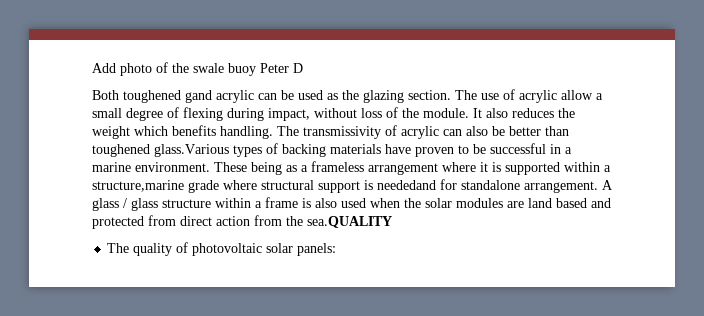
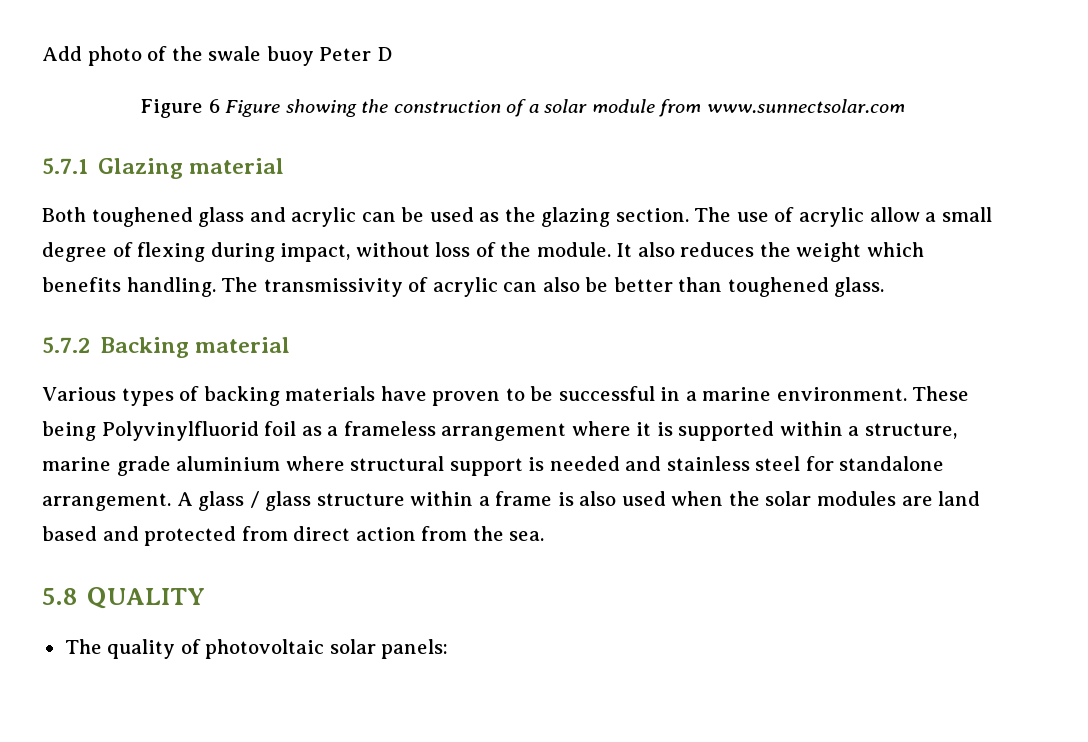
+ Figure 6 Figure showing the construction of a solar module from www.sunnectsolar.com
+ 5.7.1 Glazing material
- Both toughened gand acrylic can be used as the glazing section.
+ Both toughened glass and acrylic can be used as the glazing section.
- The transmissivity of acrylic can also be better than toughened glass.Various types of backing materials have proven to be successful in a marine environment.
+ The transmissivity of acrylic can also be better than toughened glass.
+ 5.7.2 Backing material
+ Various types of backing materials have proven to be successful in a marine environment.
- These being as a frameless arrangement where it is supported within a structure,marine grade where structural support is neededand for standalone arrangement.
+ These being Polyvinylfluorid foil as a frameless arrangement where it is supported within a structure, marine grade aluminium where structural support is needed and stainless steel for standalone arrangement.
- A glass / glass structure within a frame is also used when the solar modules are land based and protected from direct action from the sea.QUALITY
+ A glass / glass structure within a frame is also used when the solar modules are land based and protected from direct action from the sea.
+ 5.8 QUALITY

